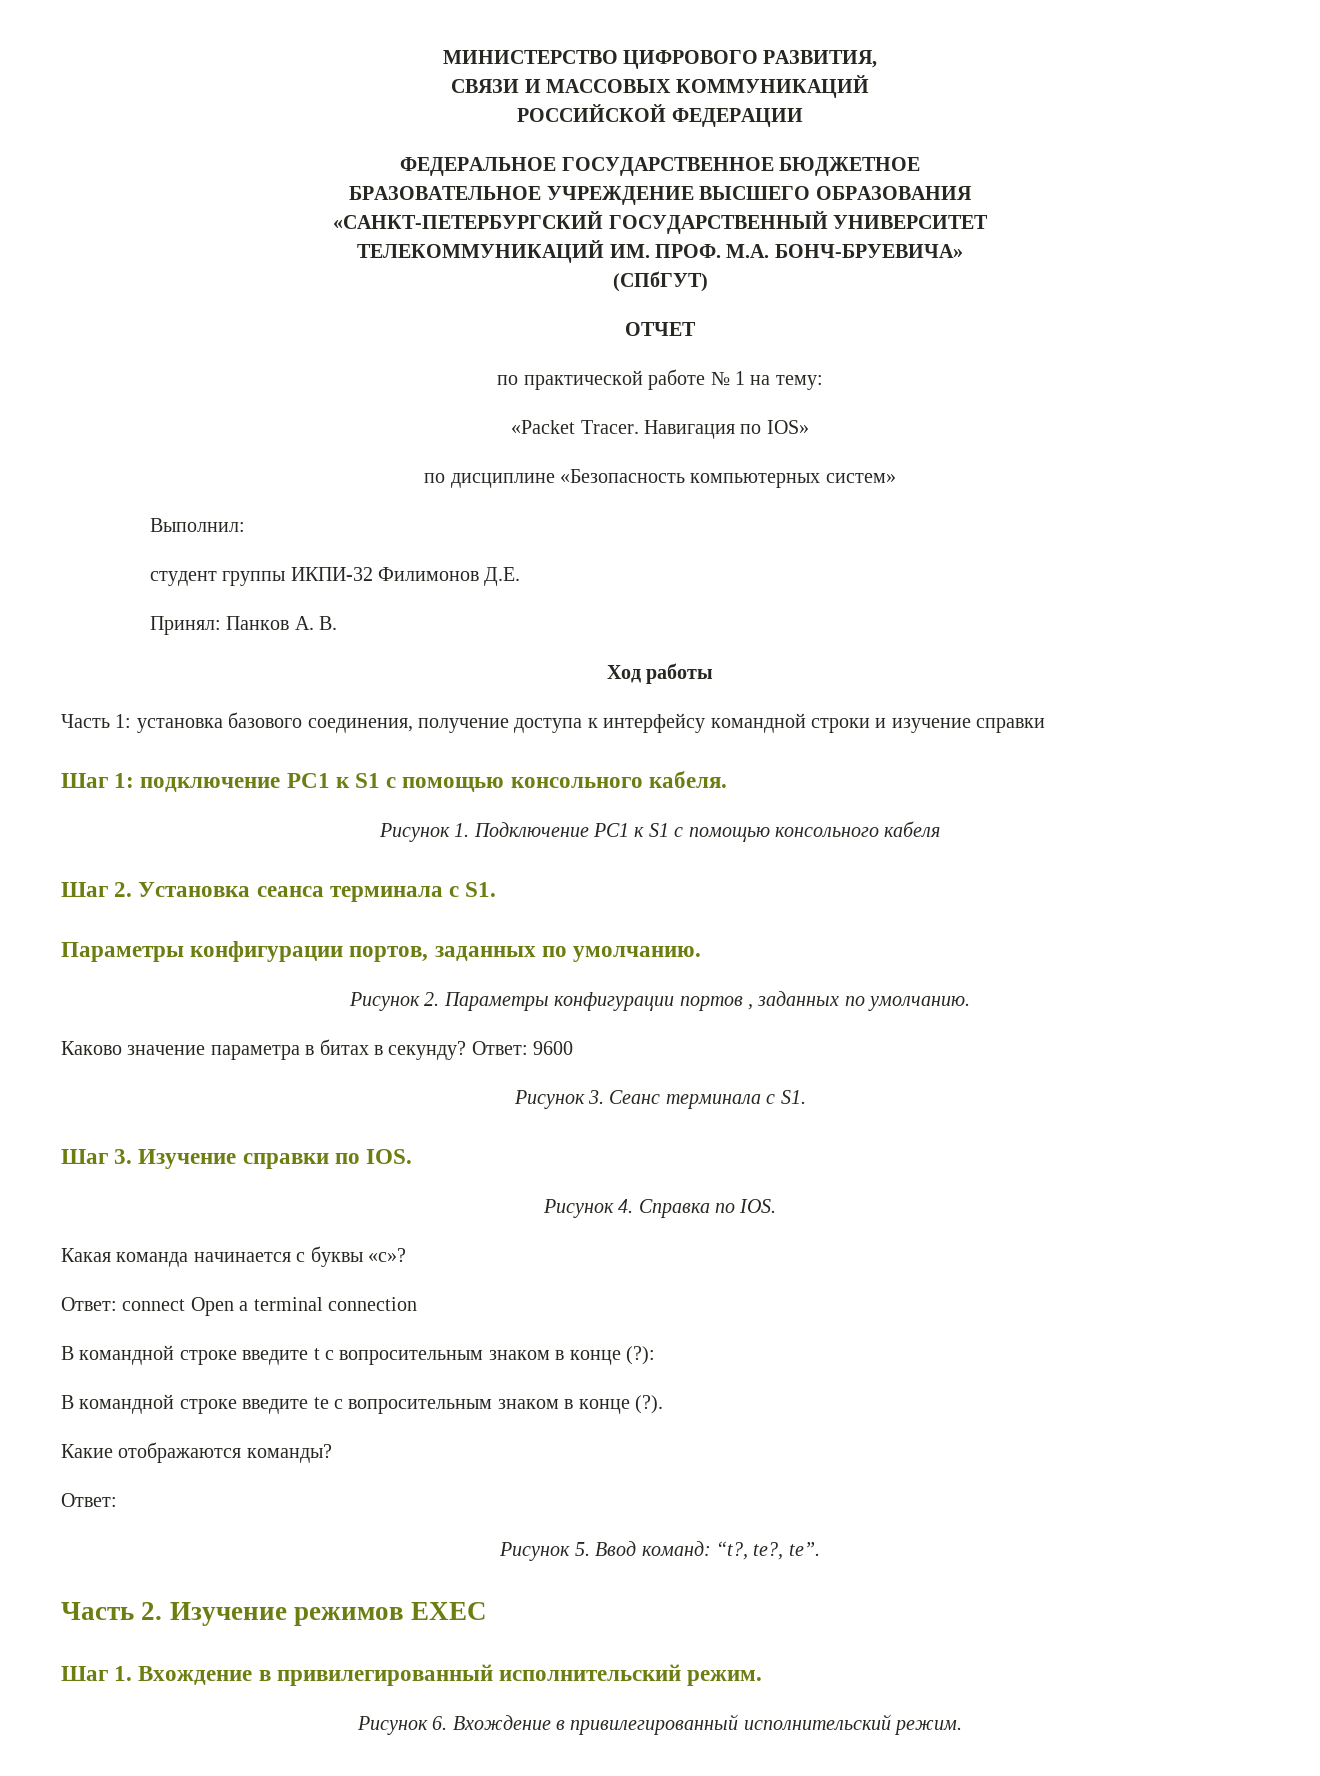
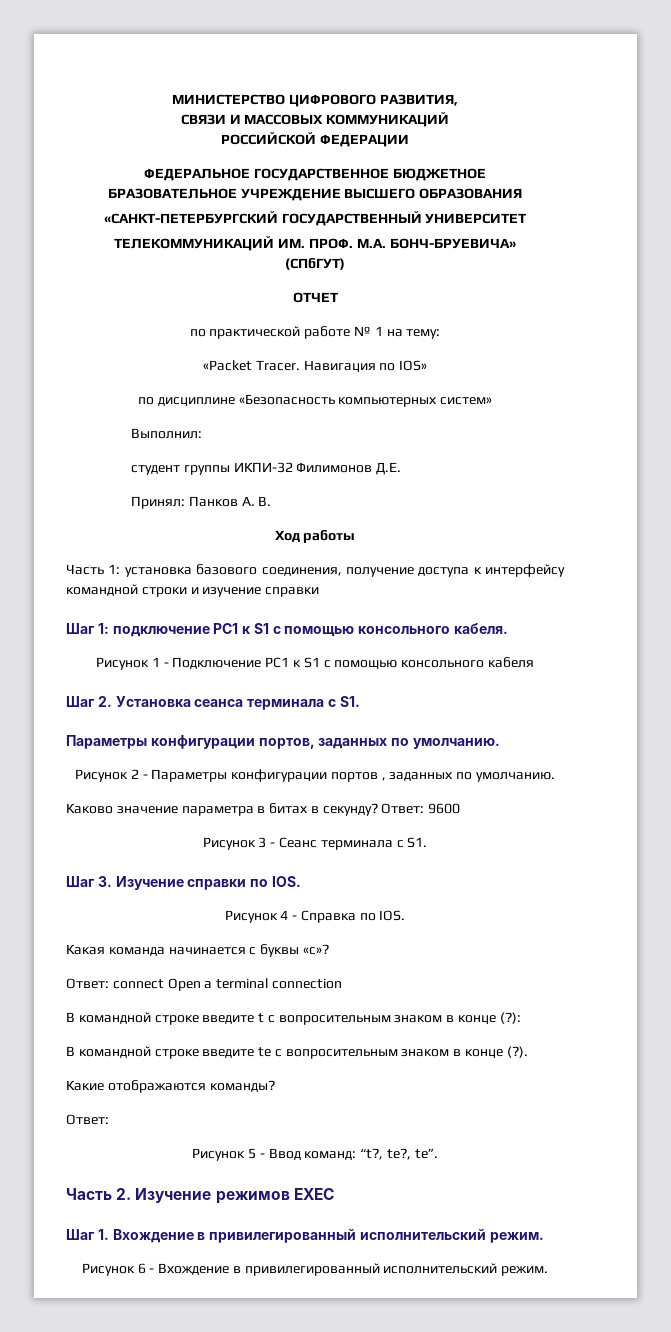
- Рисунок 1. Подключение PC1 к S1 с помощью консольного кабеля
+ Рисунок 1 - Подключение PC1 к S1 с помощью консольного кабеля
- Рисунок 2. Параметры конфигурации портов , заданных по умолчанию.
+ Рисунок 2 - Параметры конфигурации портов , заданных по умолчанию.
- Рисунок 3. Сеанс терминала с S1.
+ Рисунок 3 - Сеанс терминала с S1.
- Рисунок 4. Справка по IOS.
+ Рисунок 4 - Справка по IOS.
- Рисунок 5. Ввод команд: “t?, te?, te”.
+ Рисунок 5 - Ввод команд: “t?, te?, te”.
- Рисунок 6. Вхождение в привилегированный исполнительский режим.
+ Рисунок 6 - Вхождение в привилегированный исполнительский режим.

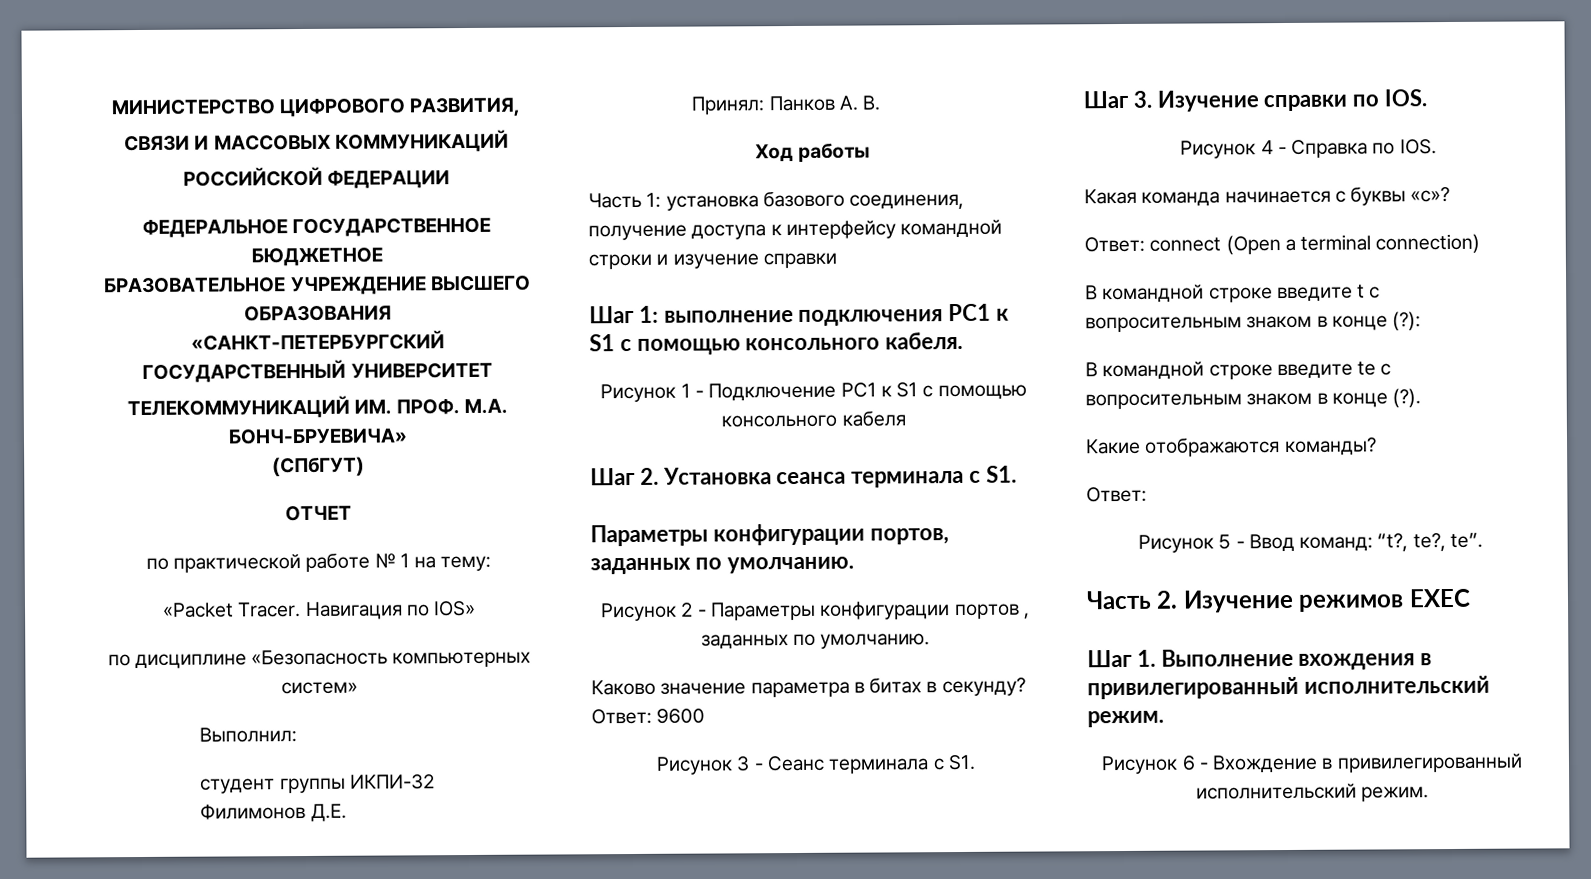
- Шаг 1: подключение PC1 к S1 с помощью консольного кабеля.
+ Шаг 1: выполнение подключения PC1 к S1 с помощью консольного кабеля.
- Ответ: connect Open a terminal connection
+ Ответ: connect (Open a terminal connection)
- Шаг 1. Вхождение в привилегированный исполнительский режим.
+ Шаг 1. Выполнение вхождения в привилегированный исполнительский режим.

